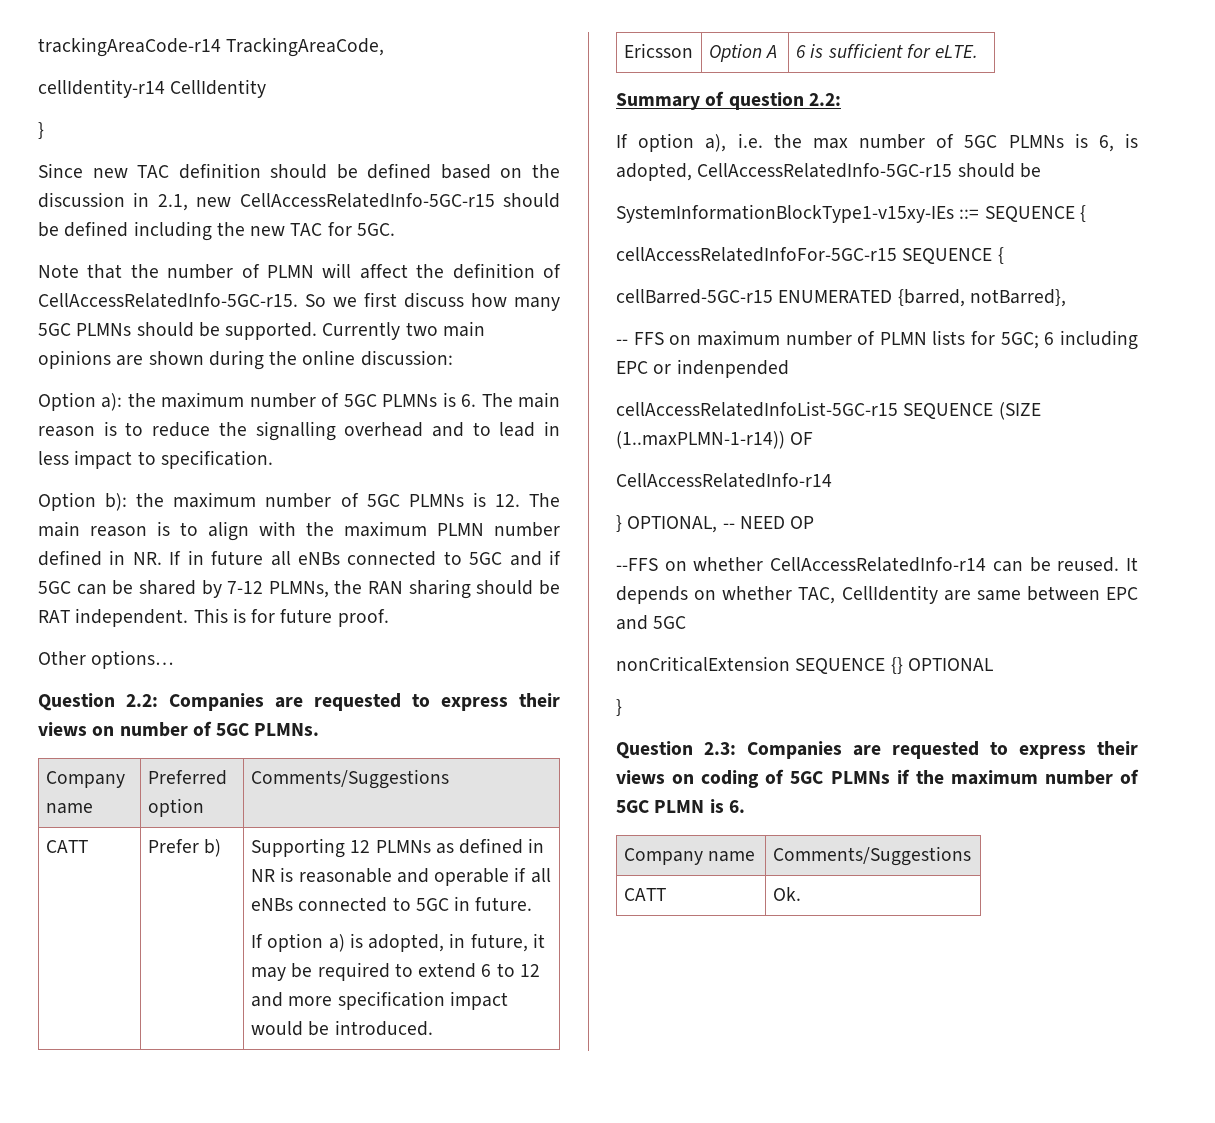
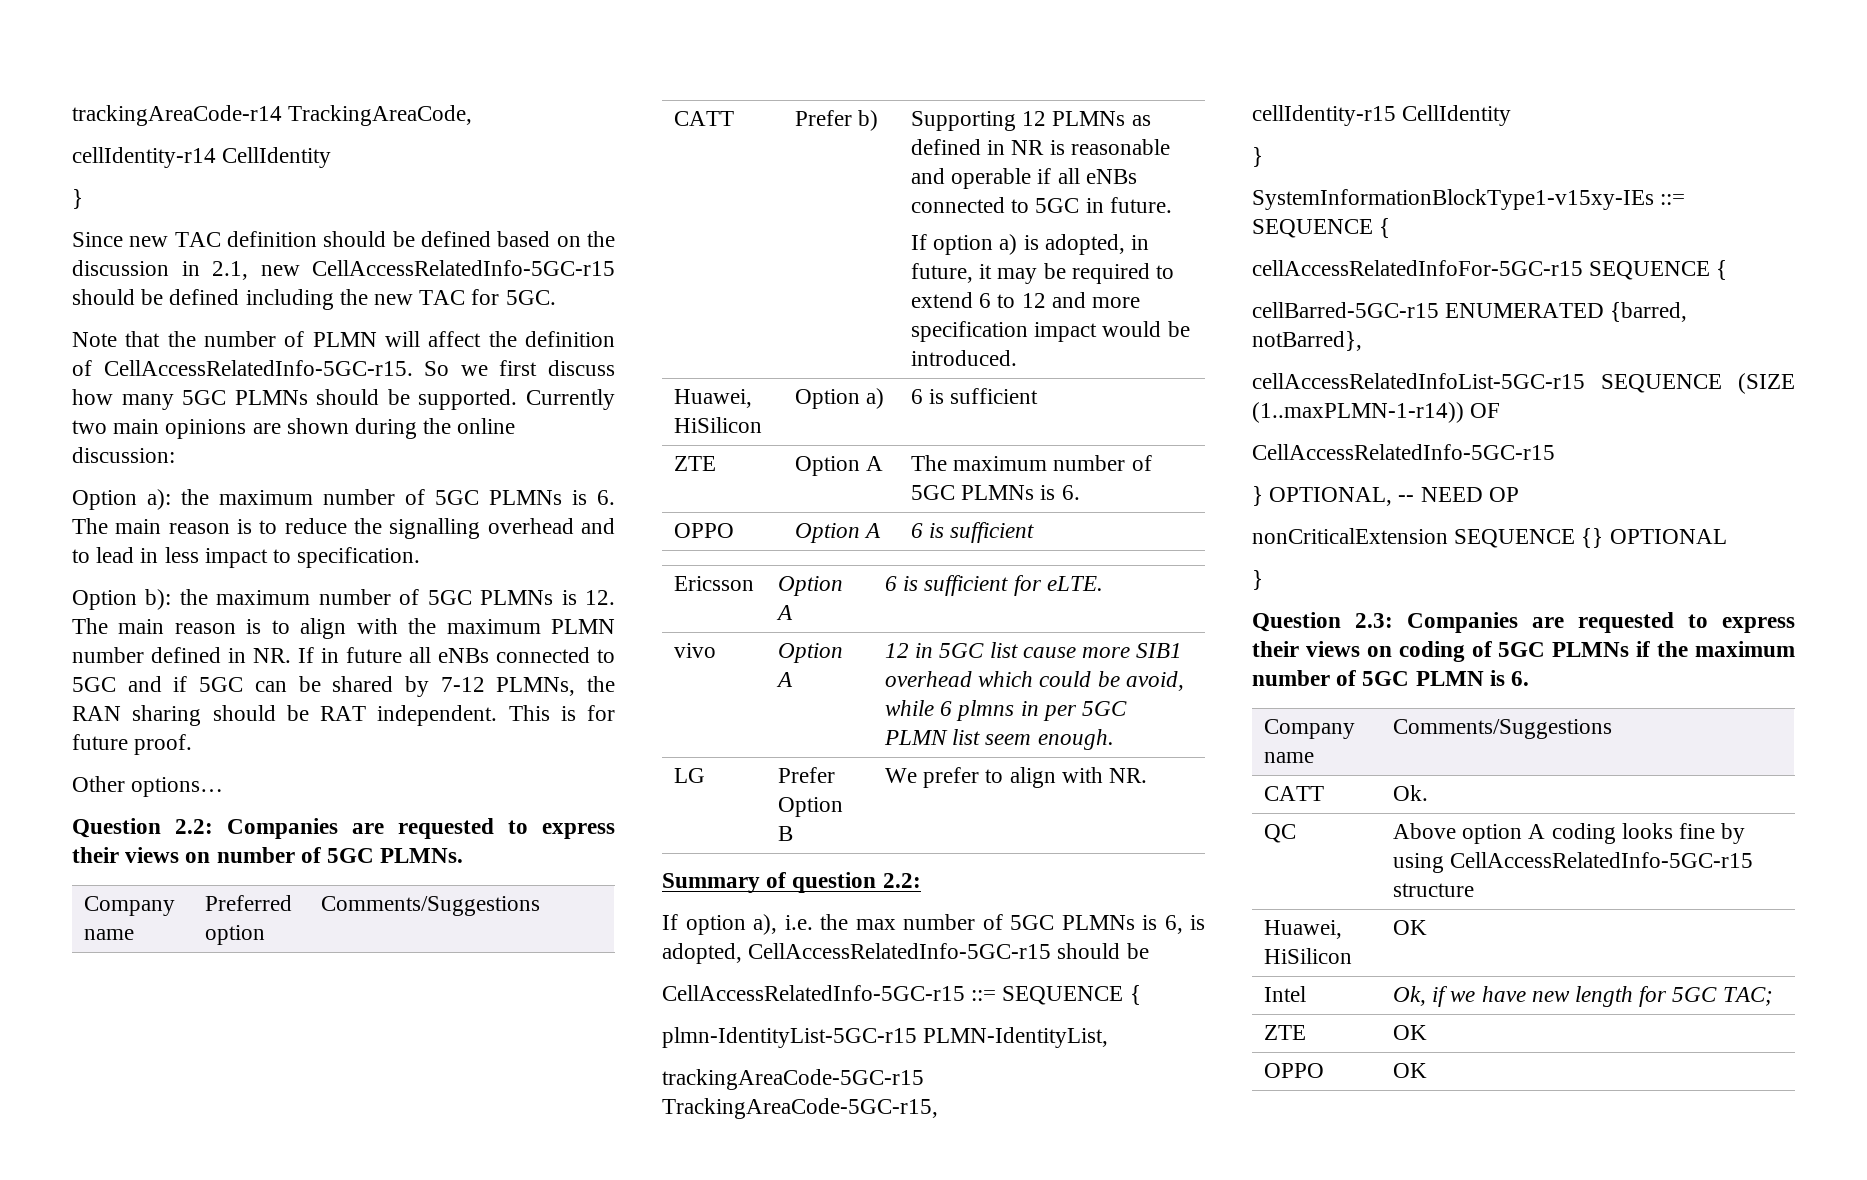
+ Huawei, HiSilicon | Option a) | 6 is sufficient
+ ZTE | Option A | The maximum number of 5GC PLMNs is 6.
+ OPPO | Option A | 6 is sufficient
+ vivo | Option A | 12 in 5GC list cause more SIB1 overhead which could be avoid, while 6 plmns in per 5GC PLMN list seem enough.
+ LG | Prefer Option B | We prefer to align with NR.
+ CellAccessRelatedInfo-5GC-r15 ::= SEQUENCE {
+ plmn-IdentityList-5GC-r15 PLMN-IdentityList,
+ trackingAreaCode-5GC-r15 TrackingAreaCode-5GC-r15,
+ cellIdentity-r15 CellIdentity
+ }
- -- FFS on maximum number of PLMN lists for 5GC; 6 including EPC or indenpended
  cellAccessRelatedInfoList-5GC-r15 SEQUENCE (SIZE (1..maxPLMN-1-r14)) OF
- CellAccessRelatedInfo-r14
+ CellAccessRelatedInfo-5GC-r15
- --FFS on whether CellAccessRelatedInfo-r14 can be reused. It depends on whether TAC, CellIdentity are same between EPC and 5GC
+ QC | Above option A coding looks fine by using CellAccessRelatedInfo-5GC-r15 structure
+ Huawei, HiSilicon | OK
+ Intel | Ok, if we have new length for 5GC TAC;
+ ZTE | OK
+ OPPO | OK

